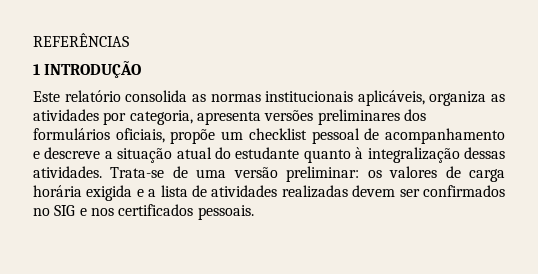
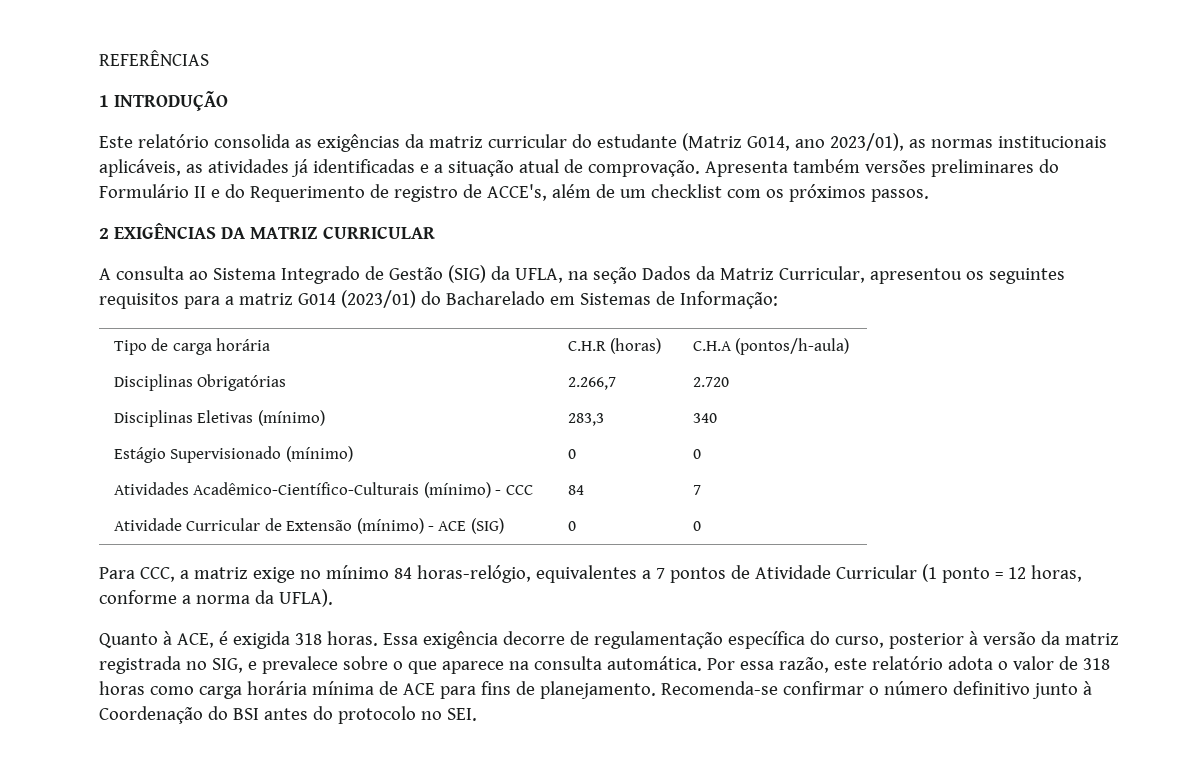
- Este relatório consolida as normas institucionais aplicáveis, organiza as atividades por categoria, apresenta versões preliminares dos formulários oficiais, propõe um checklist pessoal de acompanhamento e descreve a situação atual do estudante quanto à integralização dessas atividades. Trata-se de uma versão preliminar: os valores de carga horária exigida e a lista de atividades realizadas devem ser confirmados no SIG e nos certificados pessoais.
+ Este relatório consolida as exigências da matriz curricular do estudante (Matriz G014, ano 2023/01), as normas institucionais aplicáveis, as atividades já identificadas e a situação atual de comprovação. Apresenta também versões preliminares do Formulário II e do Requerimento de registro de ACCE's, além de um checklist com os próximos passos.
+ 2 EXIGÊNCIAS DA MATRIZ CURRICULAR
+ A consulta ao Sistema Integrado de Gestão (SIG) da UFLA, na seção Dados da Matriz Curricular, apresentou os seguintes requisitos para a matriz G014 (2023/01) do Bacharelado em Sistemas de Informação:
+ Tipo de carga horária | C.H.R (horas) | C.H.A (pontos/h-aula)
+ Disciplinas Obrigatórias | 2.266,7 | 2.720
+ Disciplinas Eletivas (mínimo) | 283,3 | 340
+ Estágio Supervisionado (mínimo) | 0 | 0
+ Atividades Acadêmico-Científico-Culturais (mínimo) - CCC | 84 | 7
+ Atividade Curricular de Extensão (mínimo) - ACE (SIG) | 0 | 0
+ Para CCC, a matriz exige no mínimo 84 horas-relógio, equivalentes a 7 pontos de Atividade Curricular (1 ponto = 12 horas, conforme a norma da UFLA).
+ Quanto à ACE, é exigida 318 horas. Essa exigência decorre de regulamentação específica do curso, posterior à versão da matriz registrada no SIG, e prevalece sobre o que aparece na consulta automática. Por essa razão, este relatório adota o valor de 318 horas como carga horária mínima de ACE para fins de planejamento. Recomenda-se confirmar o número definitivo junto à Coordenação do BSI antes do protocolo no SEI.

